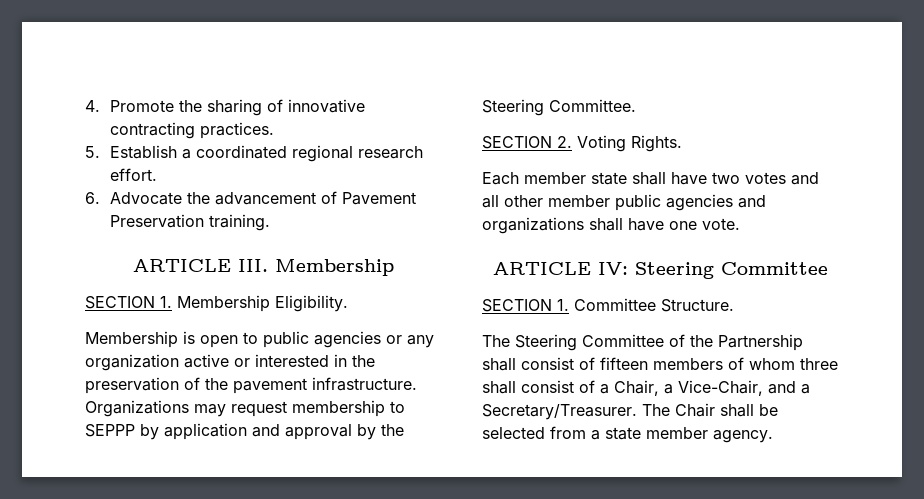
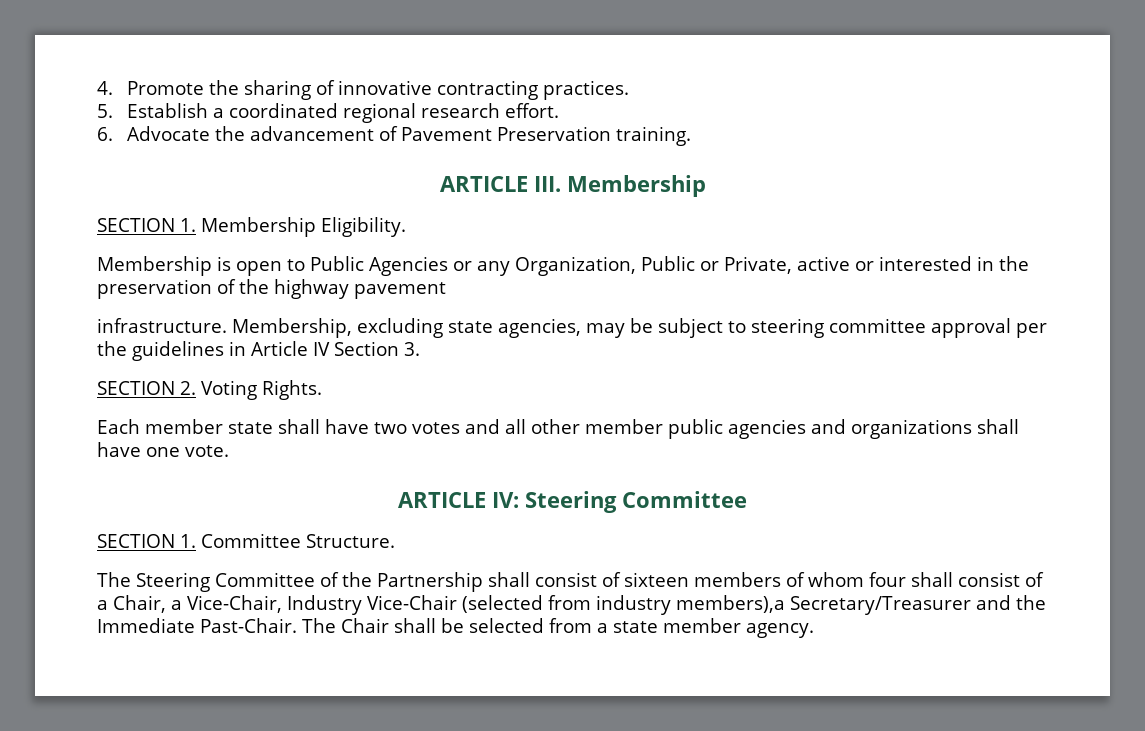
- Membership is open to public agencies or any organization active or interested in the preservation of the pavement infrastructure. Organizations may request membership to SEPPP by application and approval by the Steering Committee.
+ Membership is open to Public Agencies or any Organization, Public or Private, active or interested in the preservation of the highway pavement
+ infrastructure. Membership, excluding state agencies, may be subject to steering committee approval per the guidelines in Article IV Section 3.
- The Steering Committee of the Partnership shall consist of fifteen members of whom three shall consist of a Chair, a Vice-Chair, and a Secretary/Treasurer.
+ The Steering Committee of the Partnership shall consist of sixteen members of whom four shall consist of a Chair, a Vice-Chair, Industry Vice-Chair (selected from industry members),a Secretary/Treasurer and the Immediate Past-Chair.

